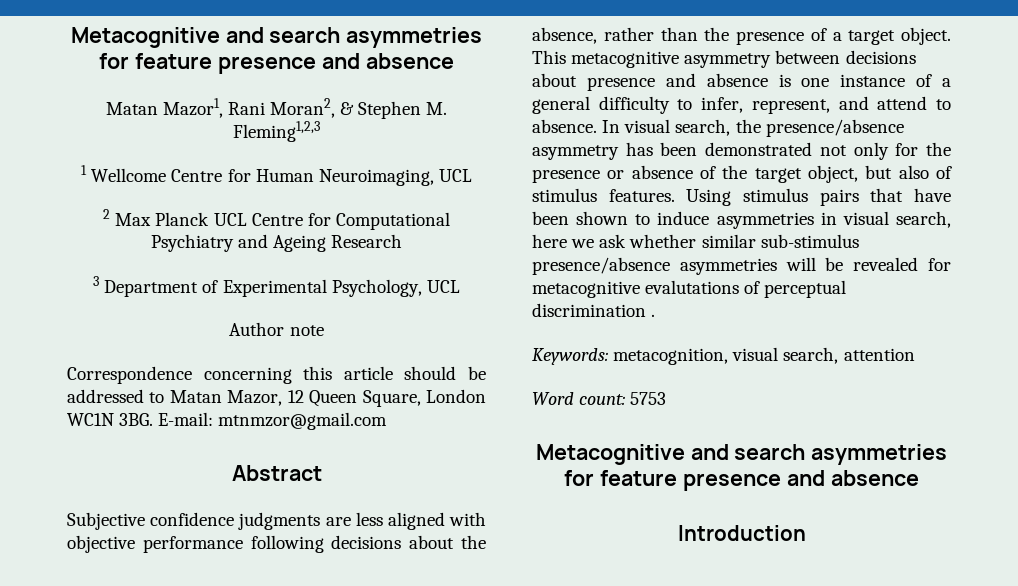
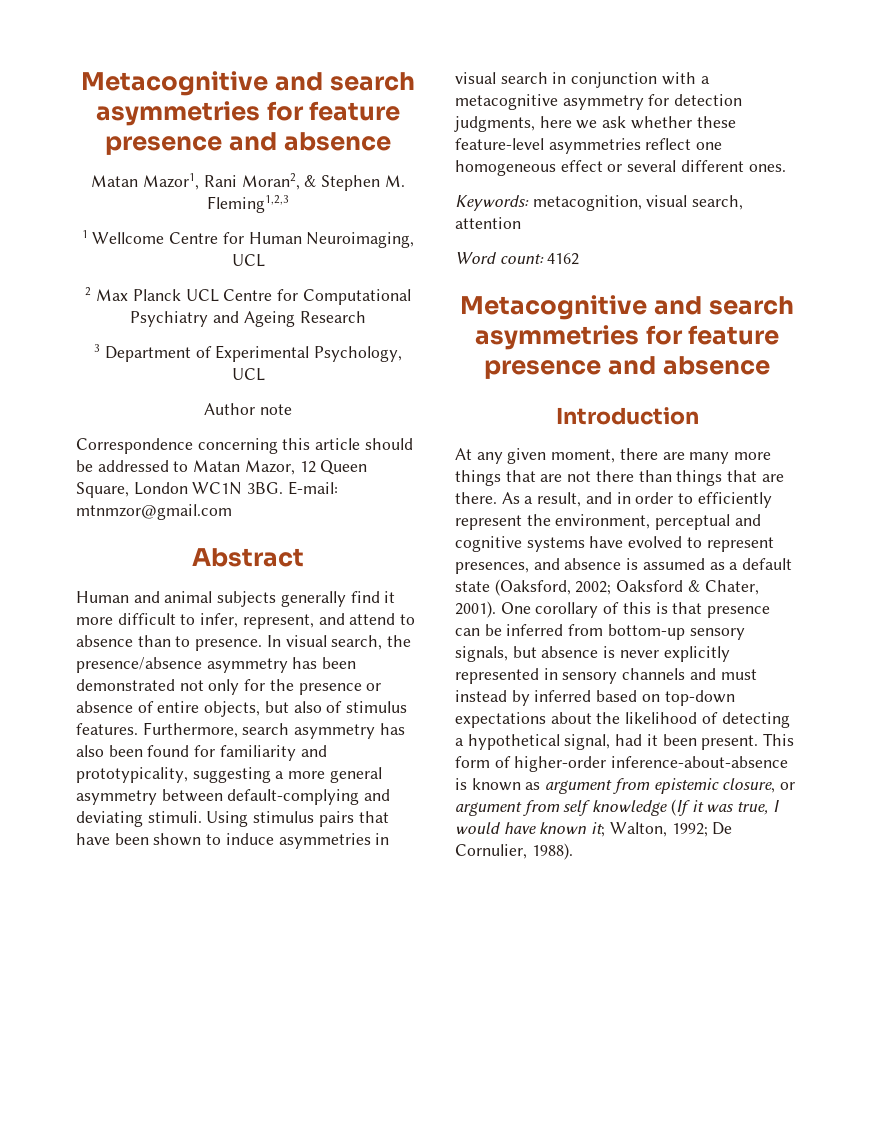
- Subjective confidence judgments are less aligned with objective performance following decisions about the absence, rather than the presence of a target object. This metacognitive asymmetry between decisions about presence and absence is one instance of a general difficulty to infer, represent, and attend to absence.
+ Human and animal subjects generally find it more difficult to infer, represent, and attend to absence than to presence.
- In visual search, the presence/absence asymmetry has been demonstrated not only for the presence or absence of the target object, but also of stimulus features.
+ In visual search, the presence/absence asymmetry has been demonstrated not only for the presence or absence of entire objects, but also of stimulus features.
+ Furthermore, search asymmetry has also been found for familiarity and prototypicality, suggesting a more general asymmetry between default-complying and deviating stimuli.
- Using stimulus pairs that have been shown to induce asymmetries in visual search, here we ask whether similar sub-stimulus presence/absence asymmetries will be revealed for metacognitive evalutations of perceptual discrimination .
+ Using stimulus pairs that have been shown to induce asymmetries in visual search in conjunction with a metacognitive asymmetry for detection judgments, here we ask whether these feature-level asymmetries reflect one homogeneous effect or several different ones.
- Word count: 5753
+ Word count: 4162
+ At any given moment, there are many more things that are not there than things that are there. As a result, and in order to efficiently represent the environment, perceptual and cognitive systems have evolved to represent presences, and absence is assumed as a default state (Oaksford, 2002; Oaksford & Chater, 2001). One corollary of this is that presence can be inferred from bottom-up sensory signals, but absence is never explicitly represented in sensory channels and must instead by inferred based on top-down expectations about the likelihood of detecting a hypothetical signal, had it been present. This form of higher-order inference-about-absence is known as argument from epistemic closure, or argument from self knowledge (If it was true, I would have known it; Walton, 1992; De Cornulier, 1988).

